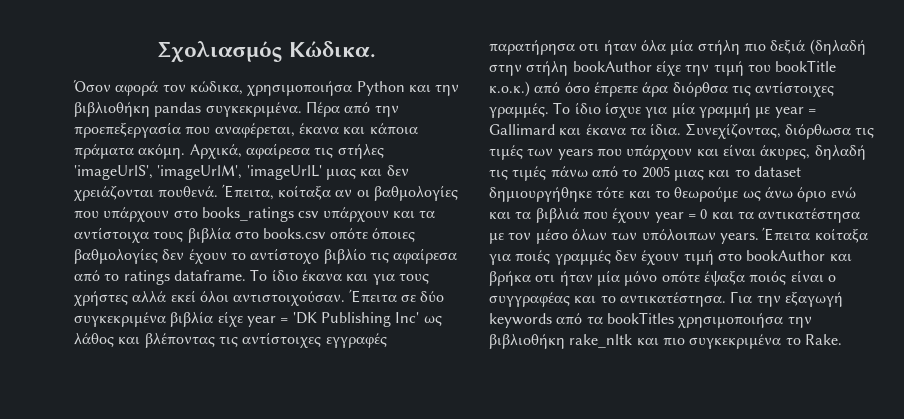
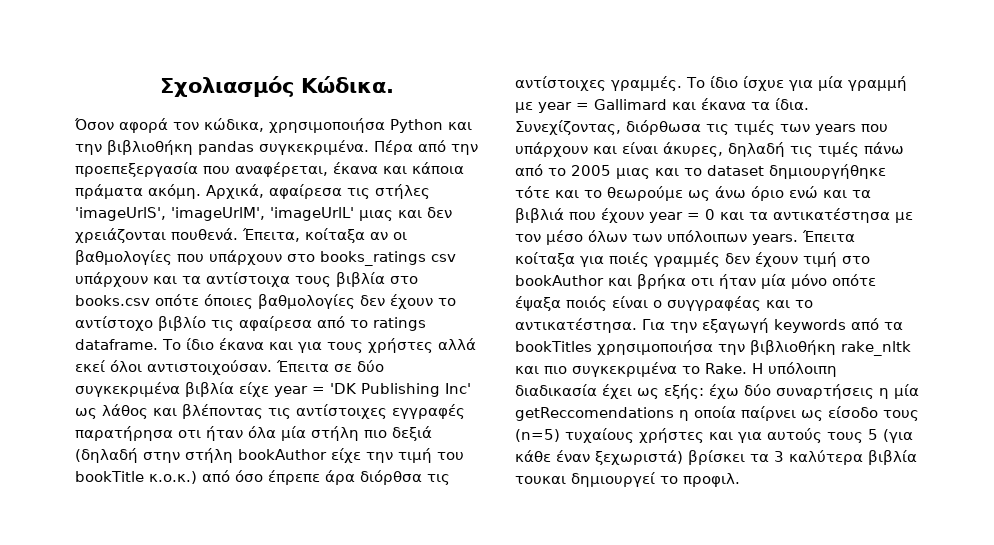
+ Η υπόλοιπη διαδικασία έχει ως εξής: έχω δύο συναρτήσεις η μία getReccomendations η οποία παίρνει ως είσοδο τους (n=5) τυχαίους χρήστες και για αυτούς τους 5 (για κάθε έναν ξεχωριστά) βρίσκει τα 3 καλύτερα βιβλία τουκαι δημιουργεί το προφιλ.

